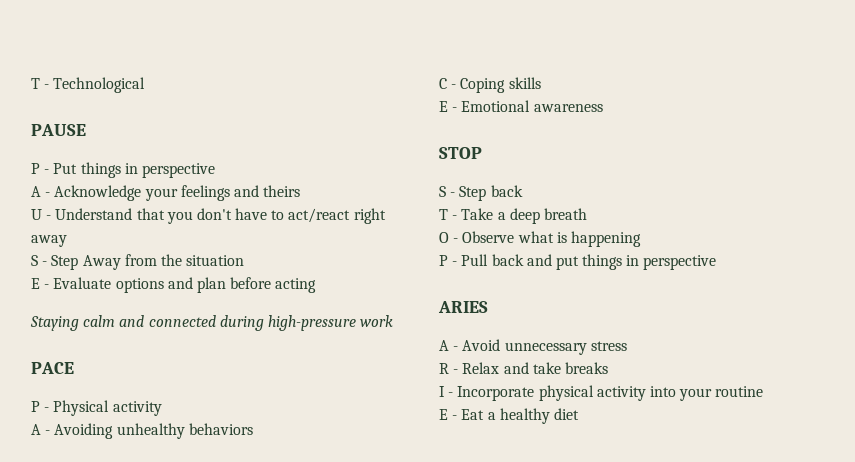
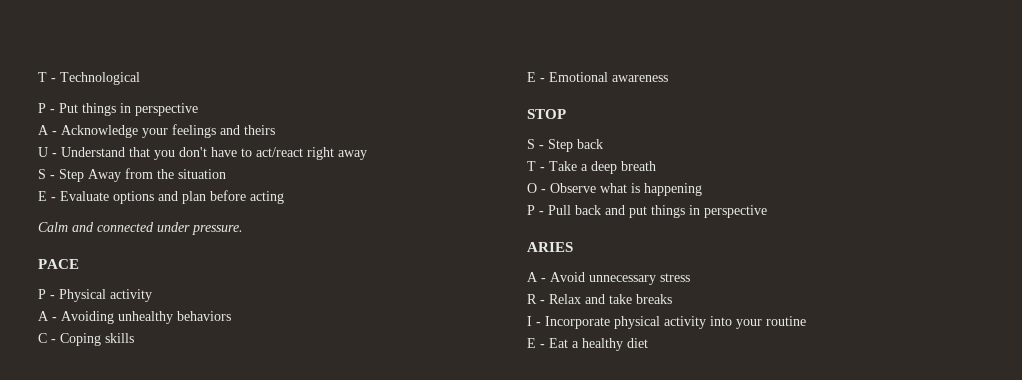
- PAUSE
- Staying calm and connected during high-pressure work
+ Calm and connected under pressure.

